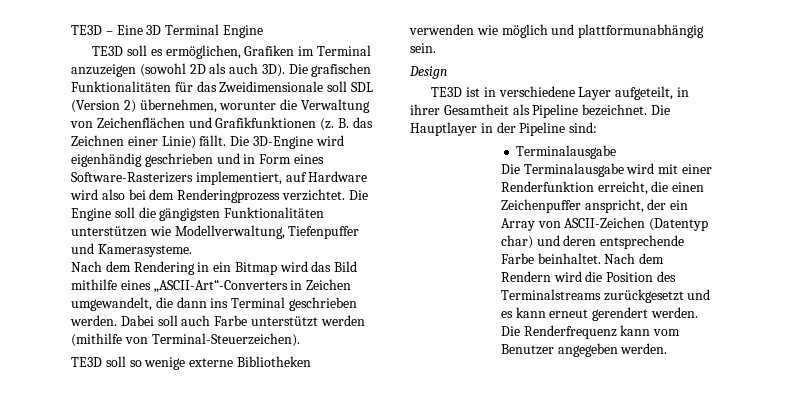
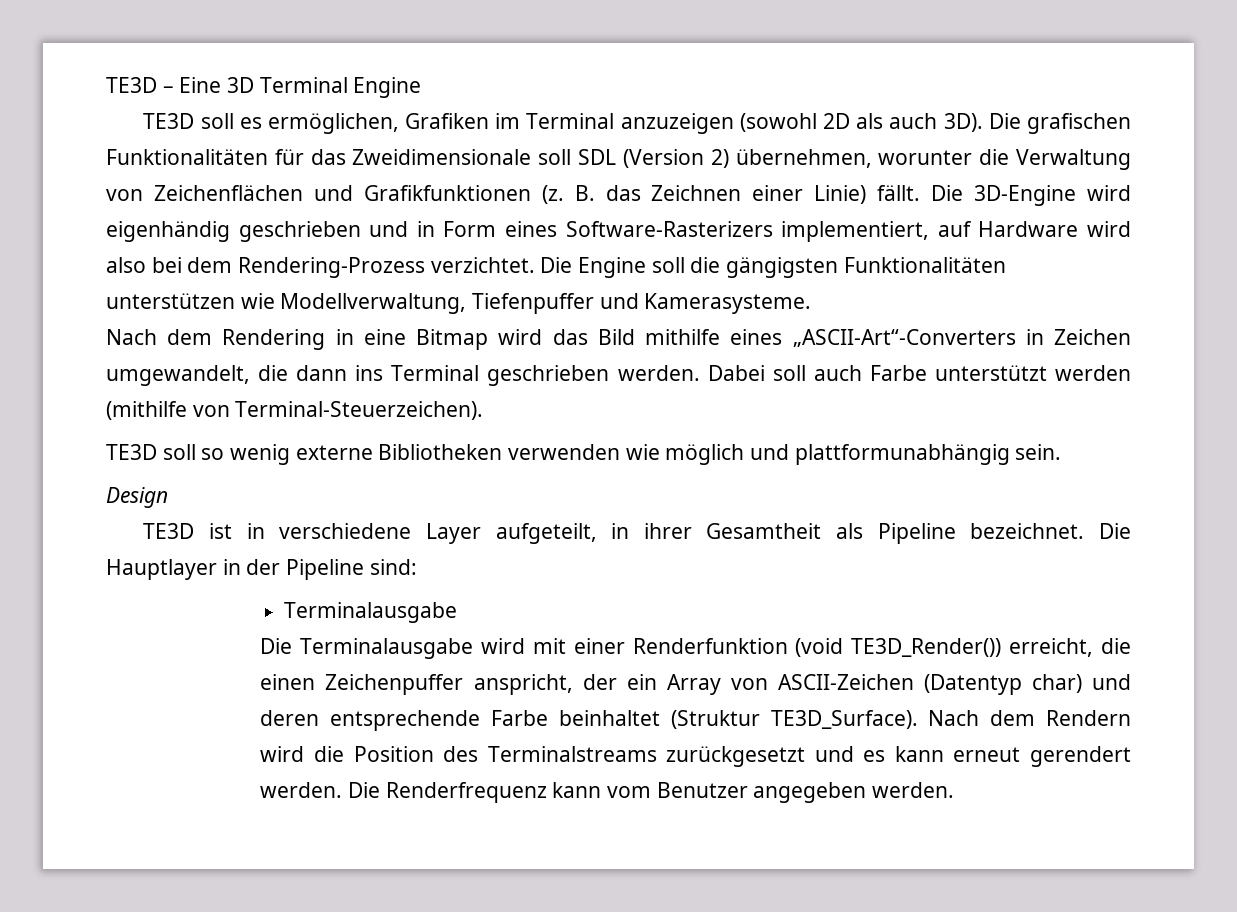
- Die 3D-Engine wird eigenhändig geschrieben und in Form eines Software-Rasterizers implementiert, auf Hardware wird also bei dem Renderingprozess verzichtet.
+ Die 3D-Engine wird eigenhändig geschrieben und in Form eines Software-Rasterizers implementiert, auf Hardware wird also bei dem Rendering-Prozess verzichtet.
- Nach dem Rendering in ein Bitmap wird das Bild mithilfe eines „ASCII-Art“-Converters in Zeichen umgewandelt, die dann ins Terminal geschrieben werden.
+ Nach dem Rendering in eine Bitmap wird das Bild mithilfe eines „ASCII-Art“-Converters in Zeichen umgewandelt, die dann ins Terminal geschrieben werden.
- TE3D soll so wenige externe Bibliotheken verwenden wie möglich und plattformunabhängig sein.
+ TE3D soll so wenig externe Bibliotheken verwenden wie möglich und plattformunabhängig sein.
- Die Terminalausgabe wird mit einer Renderfunktion erreicht, die einen Zeichenpuffer anspricht, der ein Array von ASCII-Zeichen (Datentyp char) und deren entsprechende Farbe beinhaltet.
+ Die Terminalausgabe wird mit einer Renderfunktion (void TE3D_Render()) erreicht, die einen Zeichenpuffer anspricht, der ein Array von ASCII-Zeichen (Datentyp char) und deren entsprechende Farbe beinhaltet (Struktur TE3D_Surface).

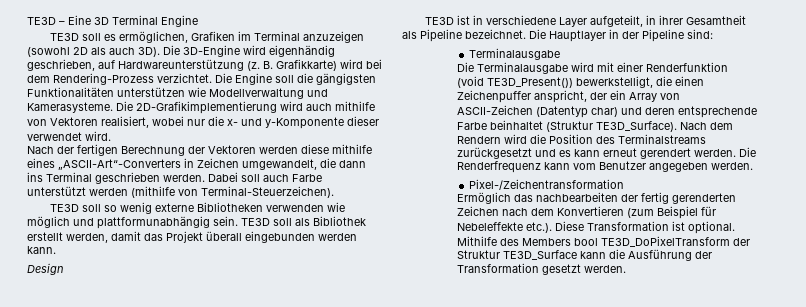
- Die grafischen Funktionalitäten für das Zweidimensionale soll SDL (Version 2) übernehmen, worunter die Verwaltung von Zeichenflächen und Grafikfunktionen (z. B. das Zeichnen einer Linie) fällt. Die 3D-Engine wird eigenhändig geschrieben und in Form eines Software-Rasterizers implementiert, auf Hardware wird also bei dem Rendering-Prozess verzichtet.
+ Die 3D-Engine wird eigenhändig geschrieben, auf Hardwareunterstützung (z. B. Grafikkarte) wird bei dem Rendering-Prozess verzichtet.
- Die Engine soll die gängigsten Funktionalitäten unterstützen wie Modellverwaltung, Tiefenpuffer und Kamerasysteme.
- Nach dem Rendering in eine Bitmap wird das Bild mithilfe eines „ASCII-Art“-Converters in Zeichen umgewandelt, die dann ins Terminal geschrieben werden.
+ Die Engine soll die gängigsten Funktionalitäten unterstützen wie Modellverwaltung und Kamerasysteme. Die 2D-Grafikimplementierung wird auch mithilfe von Vektoren realisiert, wobei nur die x- und y-Komponente dieser verwendet wird.
+ Nach der fertigen Berechnung der Vektoren werden diese mithilfe eines „ASCII-Art“-Converters in Zeichen umgewandelt, die dann ins Terminal geschrieben werden.
+ TE3D soll als Bibliothek erstellt werden, damit das Projekt überall eingebunden werden kann.
- Die Terminalausgabe wird mit einer Renderfunktion (void TE3D_Render()) erreicht, die einen Zeichenpuffer anspricht, der ein Array von ASCII-Zeichen (Datentyp char) und deren entsprechende Farbe beinhaltet (Struktur TE3D_Surface).
+ Die Terminalausgabe wird mit einer Renderfunktion (void TE3D_Present()) bewerkstelligt, die einen Zeichenpuffer anspricht, der ein Array von ASCII-Zeichen (Datentyp char) und deren entsprechende Farbe beinhaltet (Struktur TE3D_Surface).
+ Pixel-/Zeichentransformation
+ Ermöglich das nachbearbeiten der fertig gerenderten Zeichen nach dem Konvertieren (zum Beispiel für Nebeleffekte etc.). Diese Transformation ist optional. Mithilfe des Members bool TE3D_DoPixelTransform der Struktur TE3D_Surface kann die Ausführung der Transformation gesetzt werden.

